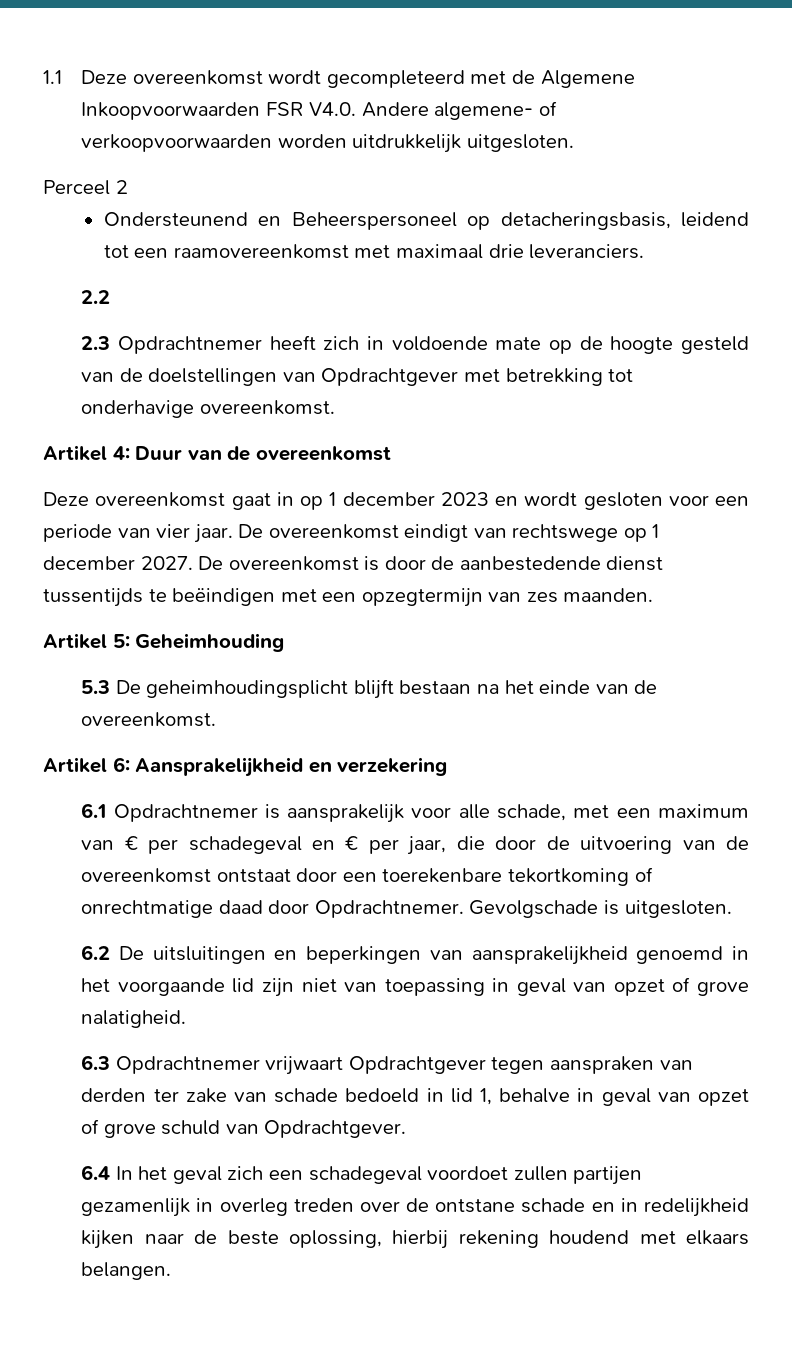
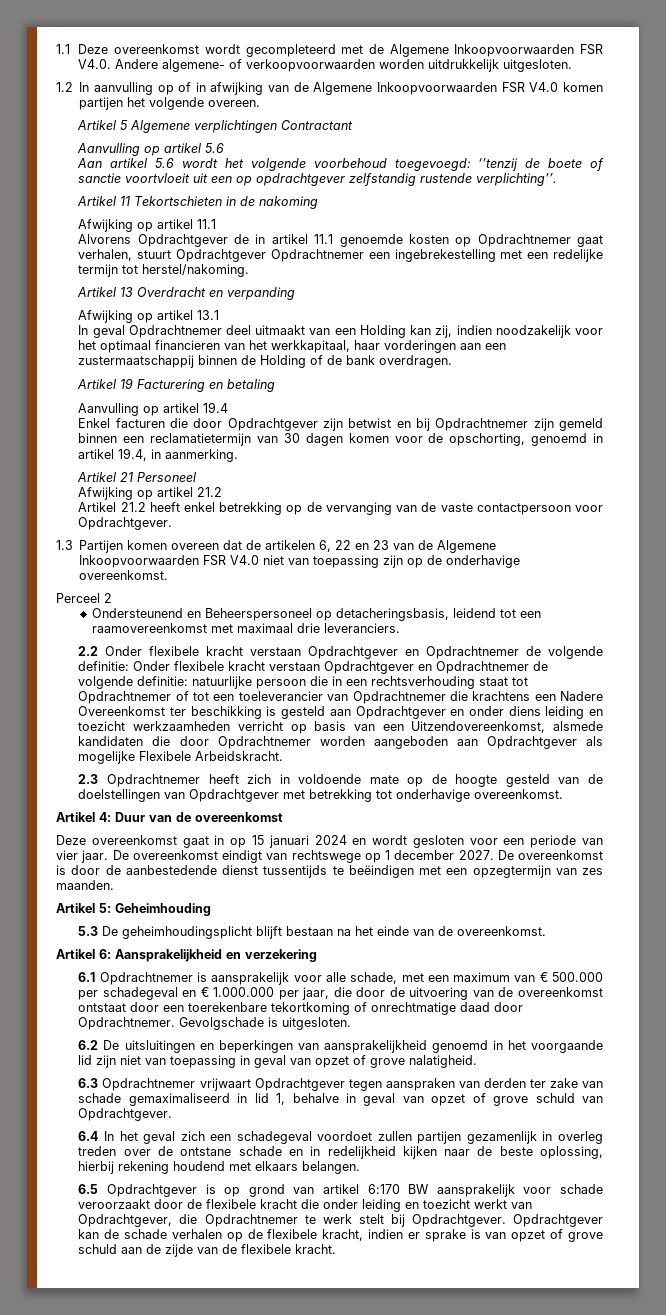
+ 1.2 In aanvulling op of in afwijking van de Algemene Inkoopvoorwaarden FSR V4.0 komen partijen het volgende overeen.
+ Artikel 5 Algemene verplichtingen Contractant
+ Aanvulling op artikel 5.6
+ Aan artikel 5.6 wordt het volgende voorbehoud toegevoegd: ‘’tenzij de boete of sanctie voortvloeit uit een op opdrachtgever zelfstandig rustende verplichting’’.
+ Artikel 11 Tekortschieten in de nakoming
+ Afwijking op artikel 11.1
+ Alvorens Opdrachtgever de in artikel 11.1 genoemde kosten op Opdrachtnemer gaat verhalen, stuurt Opdrachtgever Opdrachtnemer een ingebrekestelling met een redelijke termijn tot herstel/nakoming.
+ Artikel 13 Overdracht en verpanding
+ Afwijking op artikel 13.1
+ In geval Opdrachtnemer deel uitmaakt van een Holding kan zij, indien noodzakelijk voor het optimaal financieren van het werkkapitaal, haar vorderingen aan een zustermaatschappij binnen de Holding of de bank overdragen.
+ Artikel 19 Facturering en betaling
+ Aanvulling op artikel 19.4
+ Enkel facturen die door Opdrachtgever zijn betwist en bij Opdrachtnemer zijn gemeld binnen een reclamatietermijn van 30 dagen komen voor de opschorting, genoemd in artikel 19.4, in aanmerking.
+ Artikel 21 Personeel
+ Afwijking op artikel 21.2
+ Artikel 21.2 heeft enkel betrekking op de vervanging van de vaste contactpersoon voor Opdrachtgever.
+ 1.3 Partijen komen overeen dat de artikelen 6, 22 en 23 van de Algemene Inkoopvoorwaarden FSR V4.0 niet van toepassing zijn op de onderhavige overeenkomst.
- 2.2
+ 2.2 Onder flexibele kracht verstaan Opdrachtgever en Opdrachtnemer de volgende definitie: Onder flexibele kracht verstaan Opdrachtgever en Opdrachtnemer de volgende definitie: natuurlijke persoon die in een rechtsverhouding staat tot Opdrachtnemer of tot een toeleverancier van Opdrachtnemer die krachtens een Nadere Overeenkomst ter beschikking is gesteld aan Opdrachtgever en onder diens leiding en toezicht werkzaamheden verricht op basis van een Uitzendovereenkomst, alsmede kandidaten die door Opdrachtnemer worden aangeboden aan Opdrachtgever als mogelijke Flexibele Arbeidskracht.
- Deze overeenkomst gaat in op 1 december 2023 en wordt gesloten voor een periode van vier jaar.
+ Deze overeenkomst gaat in op 15 januari 2024 en wordt gesloten voor een periode van vier jaar.
- 6.1 Opdrachtnemer is aansprakelijk voor alle schade, met een maximum van € per schadegeval en € per jaar, die door de uitvoering van de overeenkomst ontstaat door een toerekenbare tekortkoming of onrechtmatige daad door Opdrachtnemer.
+ 6.1 Opdrachtnemer is aansprakelijk voor alle schade, met een maximum van € 500.000 per schadegeval en € 1.000.000 per jaar, die door de uitvoering van de overeenkomst ontstaat door een toerekenbare tekortkoming of onrechtmatige daad door Opdrachtnemer.
- 6.3 Opdrachtnemer vrijwaart Opdrachtgever tegen aanspraken van derden ter zake van schade bedoeld in lid 1, behalve in geval van opzet of grove schuld van Opdrachtgever.
+ 6.3 Opdrachtnemer vrijwaart Opdrachtgever tegen aanspraken van derden ter zake van schade gemaximaliseerd in lid 1, behalve in geval van opzet of grove schuld van Opdrachtgever.
+ 6.5 Opdrachtgever is op grond van artikel 6:170 BW aansprakelijk voor schade veroorzaakt door de flexibele kracht die onder leiding en toezicht werkt van Opdrachtgever, die Opdrachtnemer te werk stelt bij Opdrachtgever. Opdrachtgever kan de schade verhalen op de flexibele kracht, indien er sprake is van opzet of grove schuld aan de zijde van de flexibele kracht.

